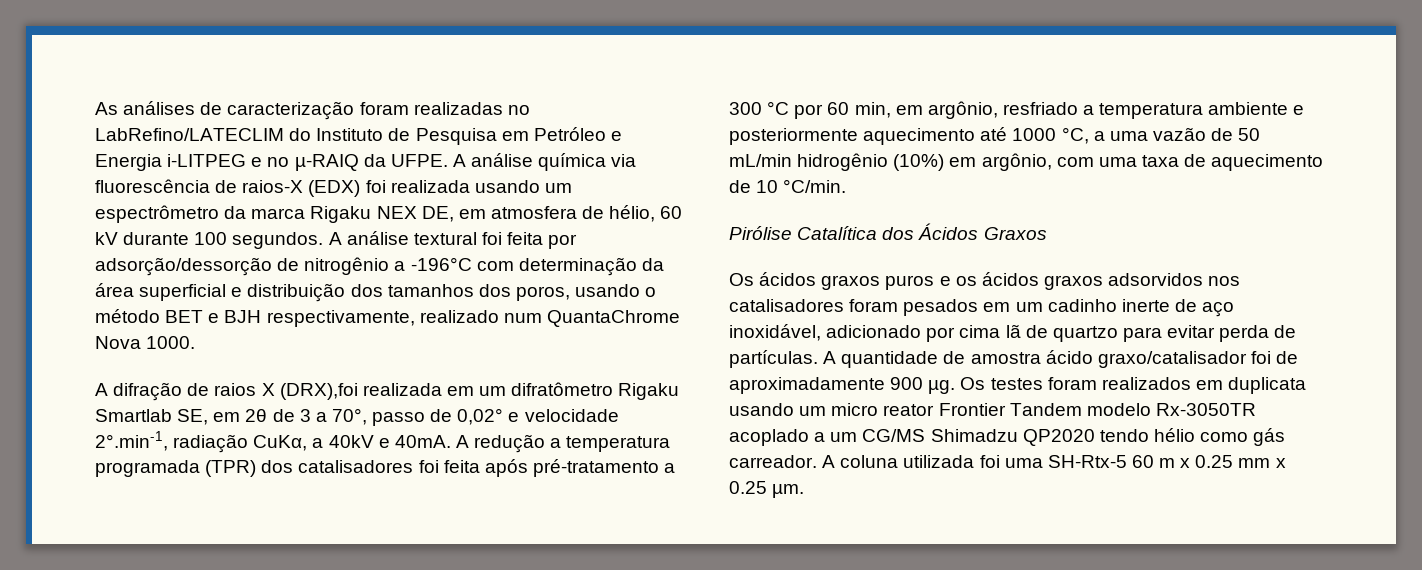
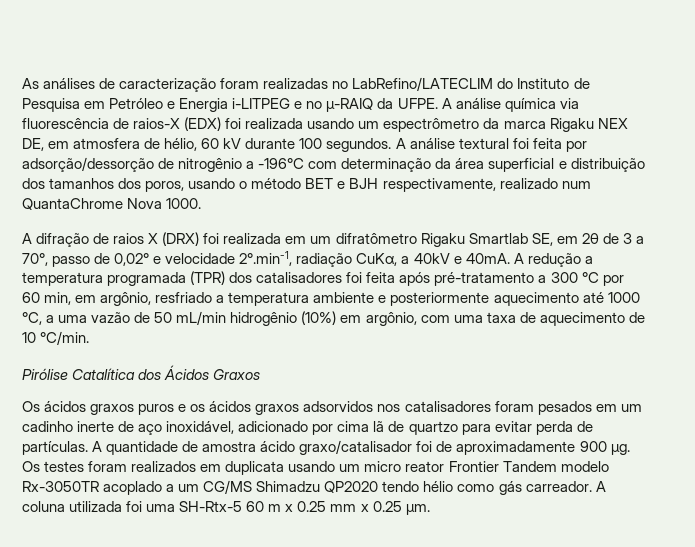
- A difração de raios X (DRX),foi realizada em um difratômetro Rigaku Smartlab SE, em 2θ de 3 a 70°, passo de 0,02° e velocidade 2°.min-1, radiação CuKα, a 40kV e 40mA.
+ A difração de raios X (DRX) foi realizada em um difratômetro Rigaku Smartlab SE, em 2θ de 3 a 70°, passo de 0,02° e velocidade 2°.min-1, radiação CuKα, a 40kV e 40mA.

